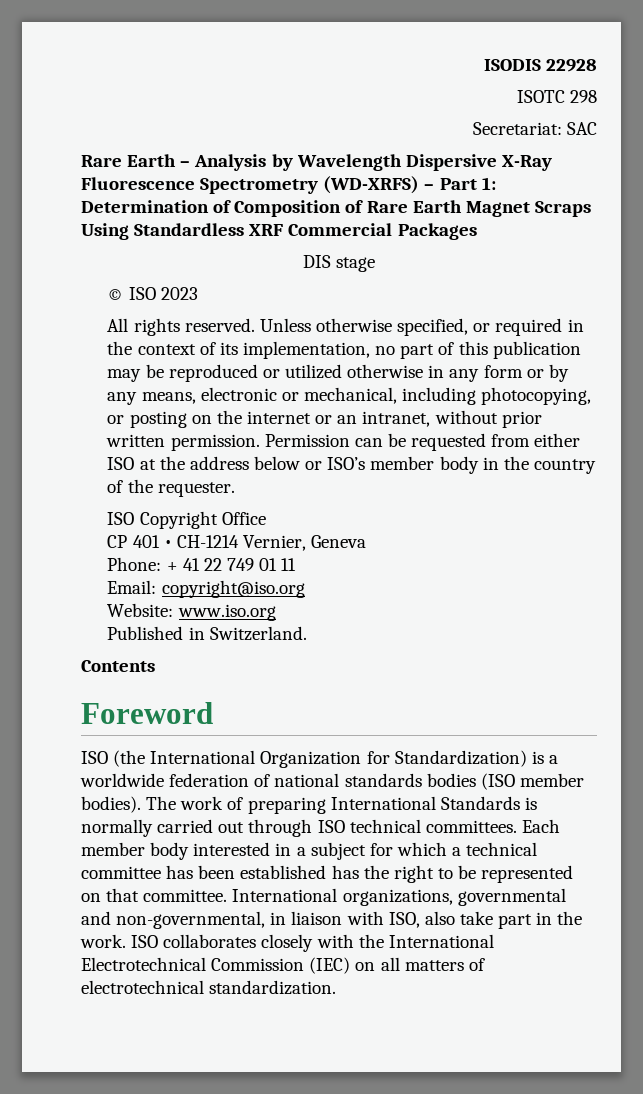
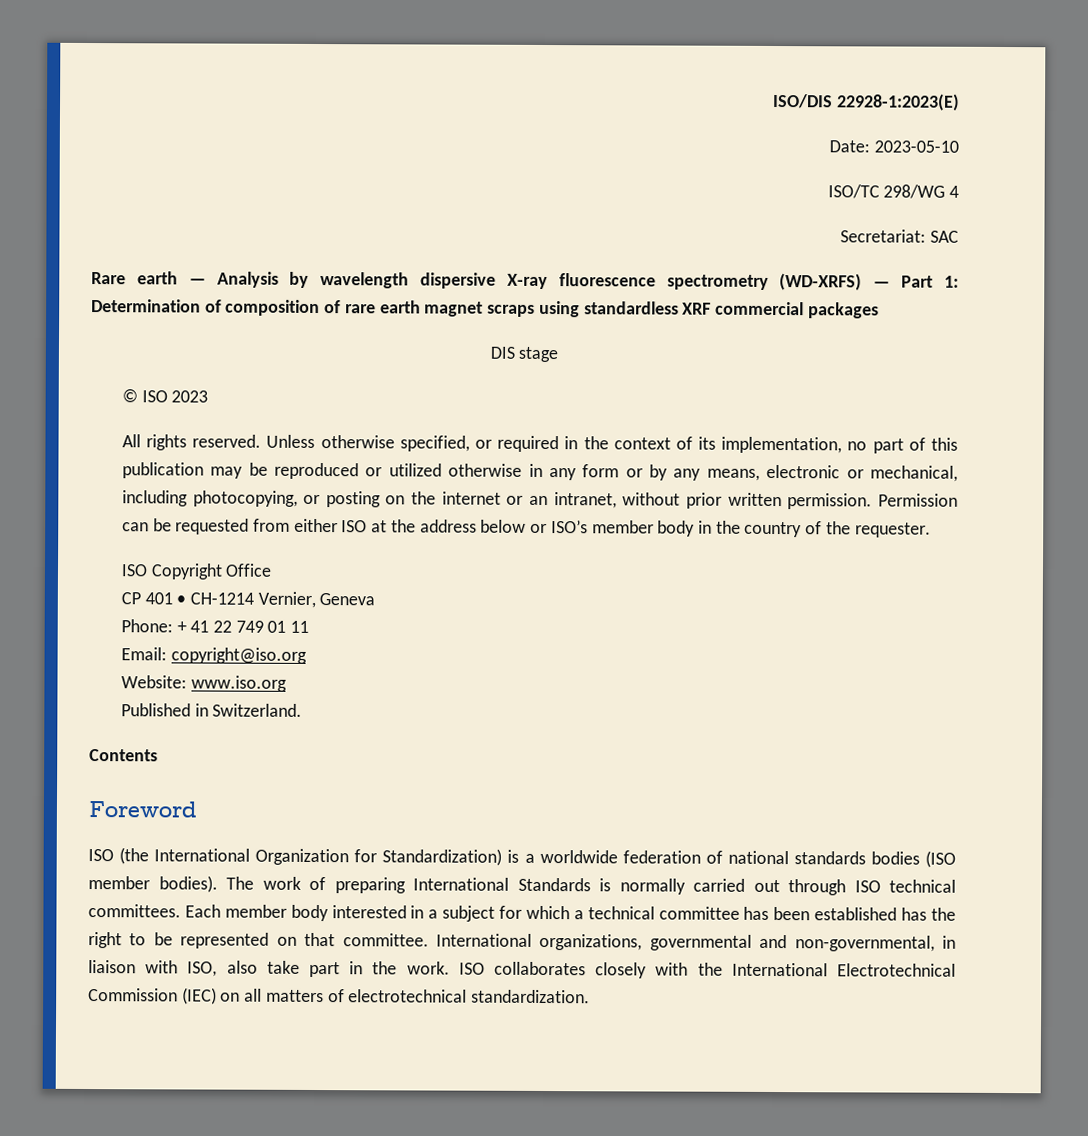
- ISODIS 22928
- ISOTC 298
+ ISO/DIS 22928-1:2023(E)
+ Date: 2023-05-10
+ ISO/TC 298/WG 4
  Secretariat: SAC
- Rare Earth – Analysis by Wavelength Dispersive X-Ray Fluorescence Spectrometry (WD-XRFS) – Part 1: Determination of Composition of Rare Earth Magnet Scraps Using Standardless XRF Commercial Packages
+ Rare earth — Analysis by wavelength dispersive X-ray fluorescence spectrometry (WD-XRFS) — Part 1: Determination of composition of rare earth magnet scraps using standardless XRF commercial packages

